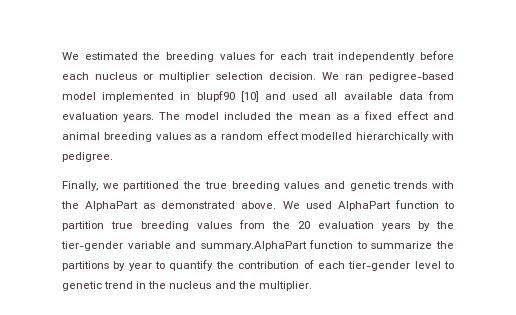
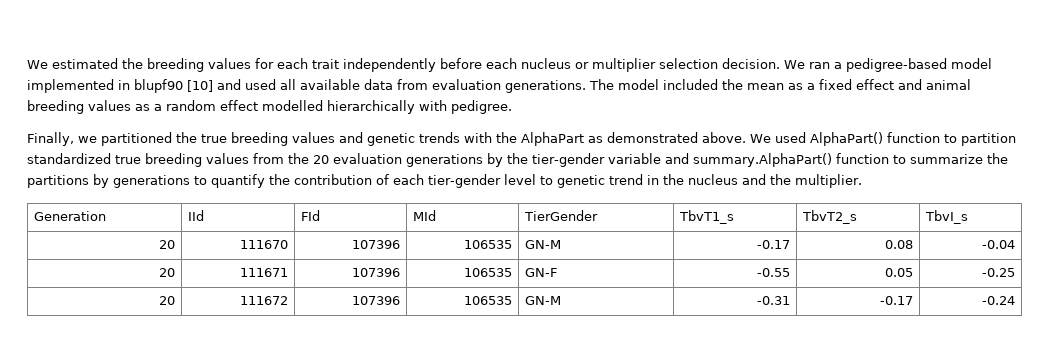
- We ran pedigree-based model implemented in blupf90 [10] and used all available data from evaluation years.
+ We ran a pedigree-based model implemented in blupf90 [10] and used all available data from evaluation generations.
- We used AlphaPart function to partition true breeding values from the 20 evaluation years by the tier-gender variable and summary.AlphaPart function to summarize the partitions by year to quantify the contribution of each tier-gender level to genetic trend in the nucleus and the multiplier.
+ We used AlphaPart() function to partition standardized true breeding values from the 20 evaluation generations by the tier-gender variable and summary.AlphaPart() function to summarize the partitions by generations to quantify the contribution of each tier-gender level to genetic trend in the nucleus and the multiplier.
+ Generation | IId | FId | MId | TierGender | TbvT1_s | TbvT2_s | TbvI_s
+ 20 | 111670 | 107396 | 106535 | GN-M | -0.17 | 0.08 | -0.04
+ 20 | 111671 | 107396 | 106535 | GN-F | -0.55 | 0.05 | -0.25
+ 20 | 111672 | 107396 | 106535 | GN-M | -0.31 | -0.17 | -0.24

